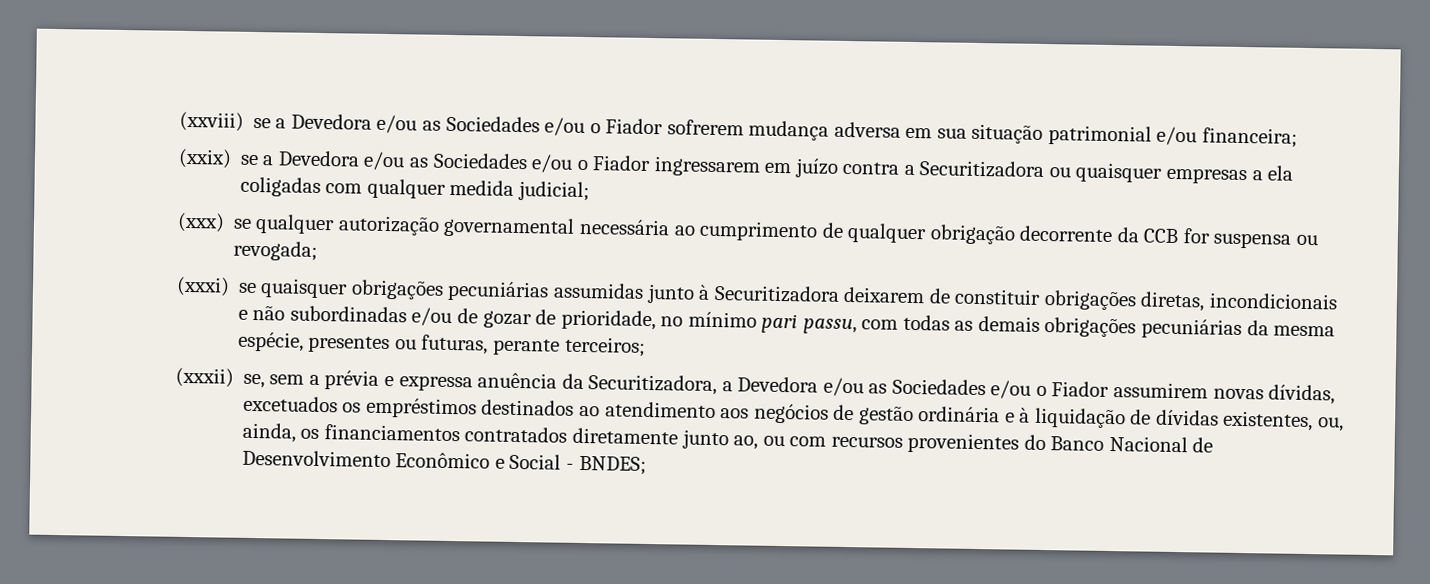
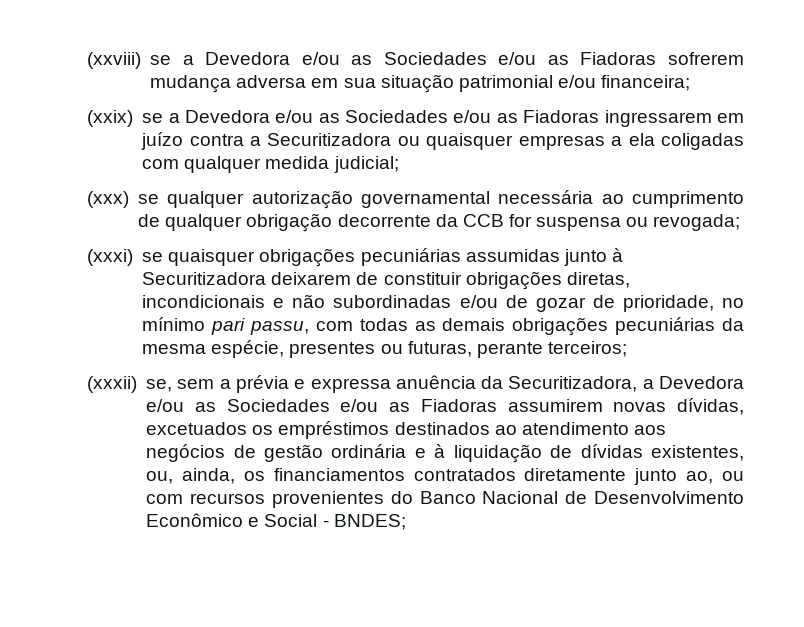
- (xxviii) se a Devedora e/ou as Sociedades e/ou o Fiador sofrerem mudança adversa em sua situação patrimonial e/ou financeira;
+ (xxviii) se a Devedora e/ou as Sociedades e/ou as Fiadoras sofrerem mudança adversa em sua situação patrimonial e/ou financeira;
- (xxix) se a Devedora e/ou as Sociedades e/ou o Fiador ingressarem em juízo contra a Securitizadora ou quaisquer empresas a ela coligadas com qualquer medida judicial;
+ (xxix) se a Devedora e/ou as Sociedades e/ou as Fiadoras ingressarem em juízo contra a Securitizadora ou quaisquer empresas a ela coligadas com qualquer medida judicial;
- (xxxii) se, sem a prévia e expressa anuência da Securitizadora, a Devedora e/ou as Sociedades e/ou o Fiador assumirem novas dívidas, excetuados os empréstimos destinados ao atendimento aos negócios de gestão ordinária e à liquidação de dívidas existentes, ou, ainda, os financiamentos contratados diretamente junto ao, ou com recursos provenientes do Banco Nacional de Desenvolvimento Econômico e Social - BNDES;
+ (xxxii) se, sem a prévia e expressa anuência da Securitizadora, a Devedora e/ou as Sociedades e/ou as Fiadoras assumirem novas dívidas, excetuados os empréstimos destinados ao atendimento aos negócios de gestão ordinária e à liquidação de dívidas existentes, ou, ainda, os financiamentos contratados diretamente junto ao, ou com recursos provenientes do Banco Nacional de Desenvolvimento Econômico e Social - BNDES;

